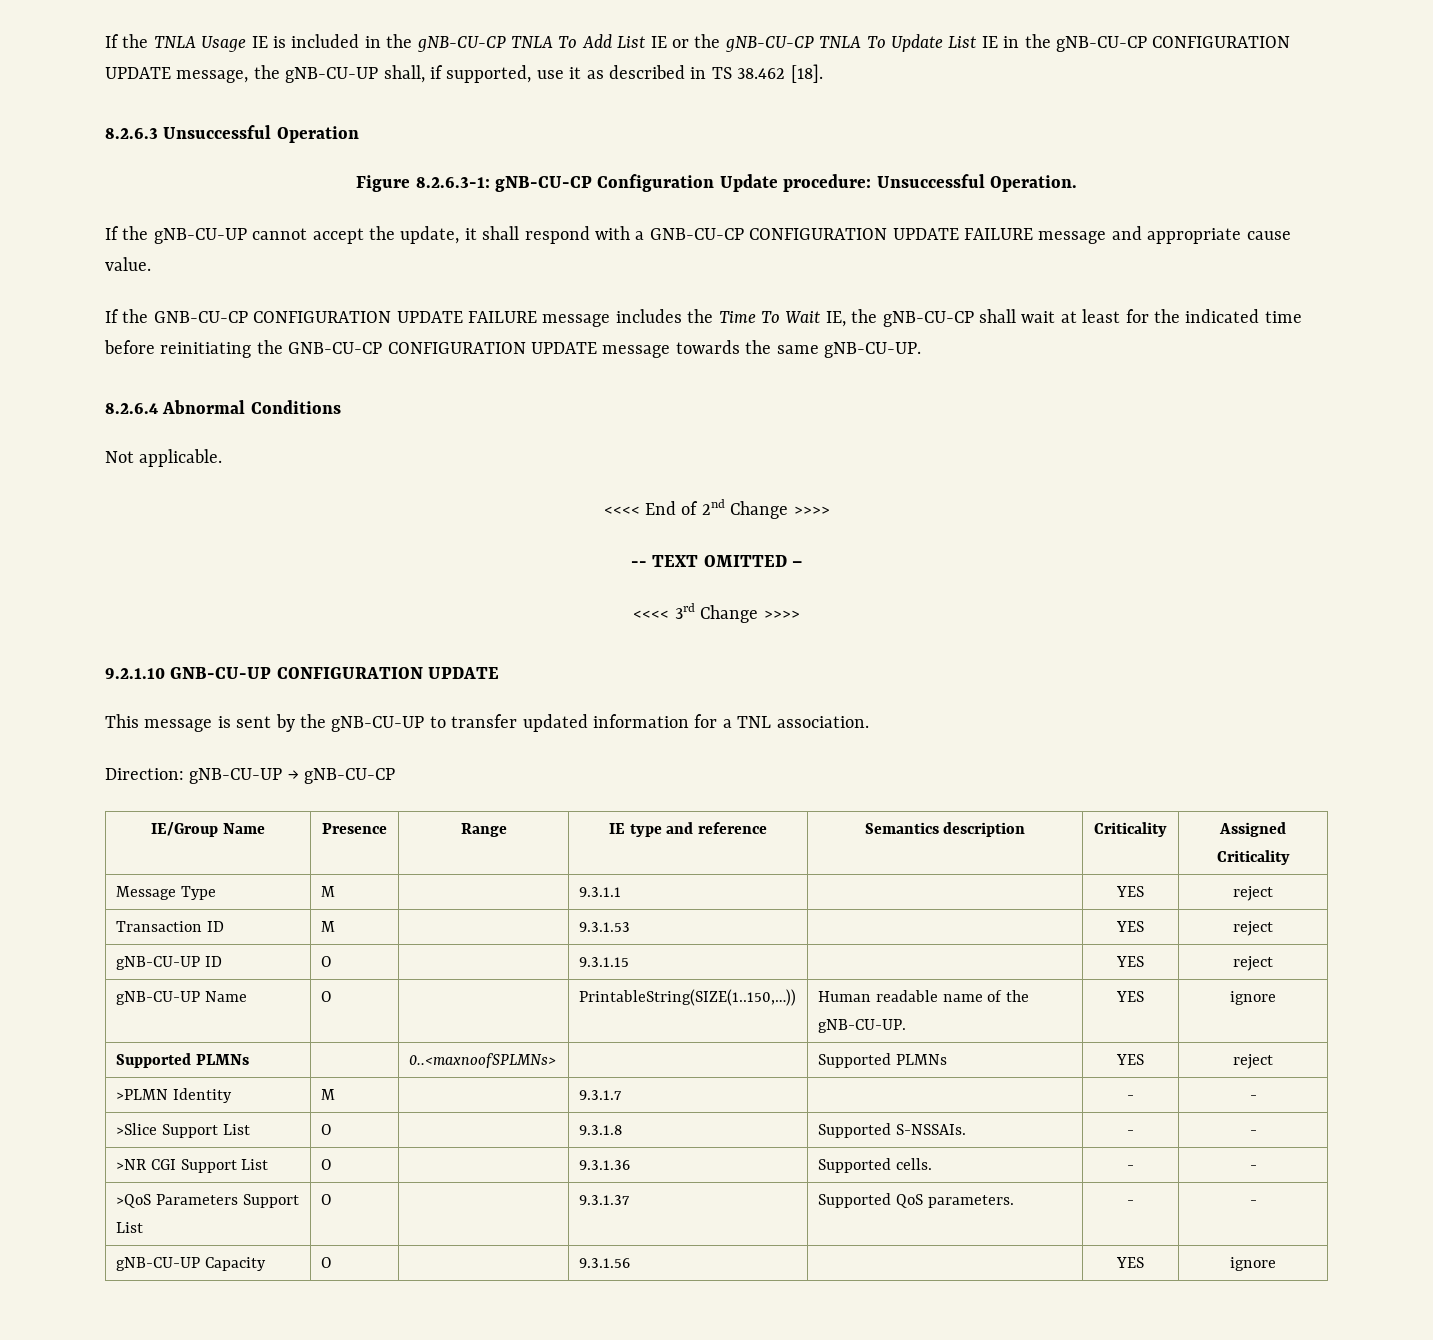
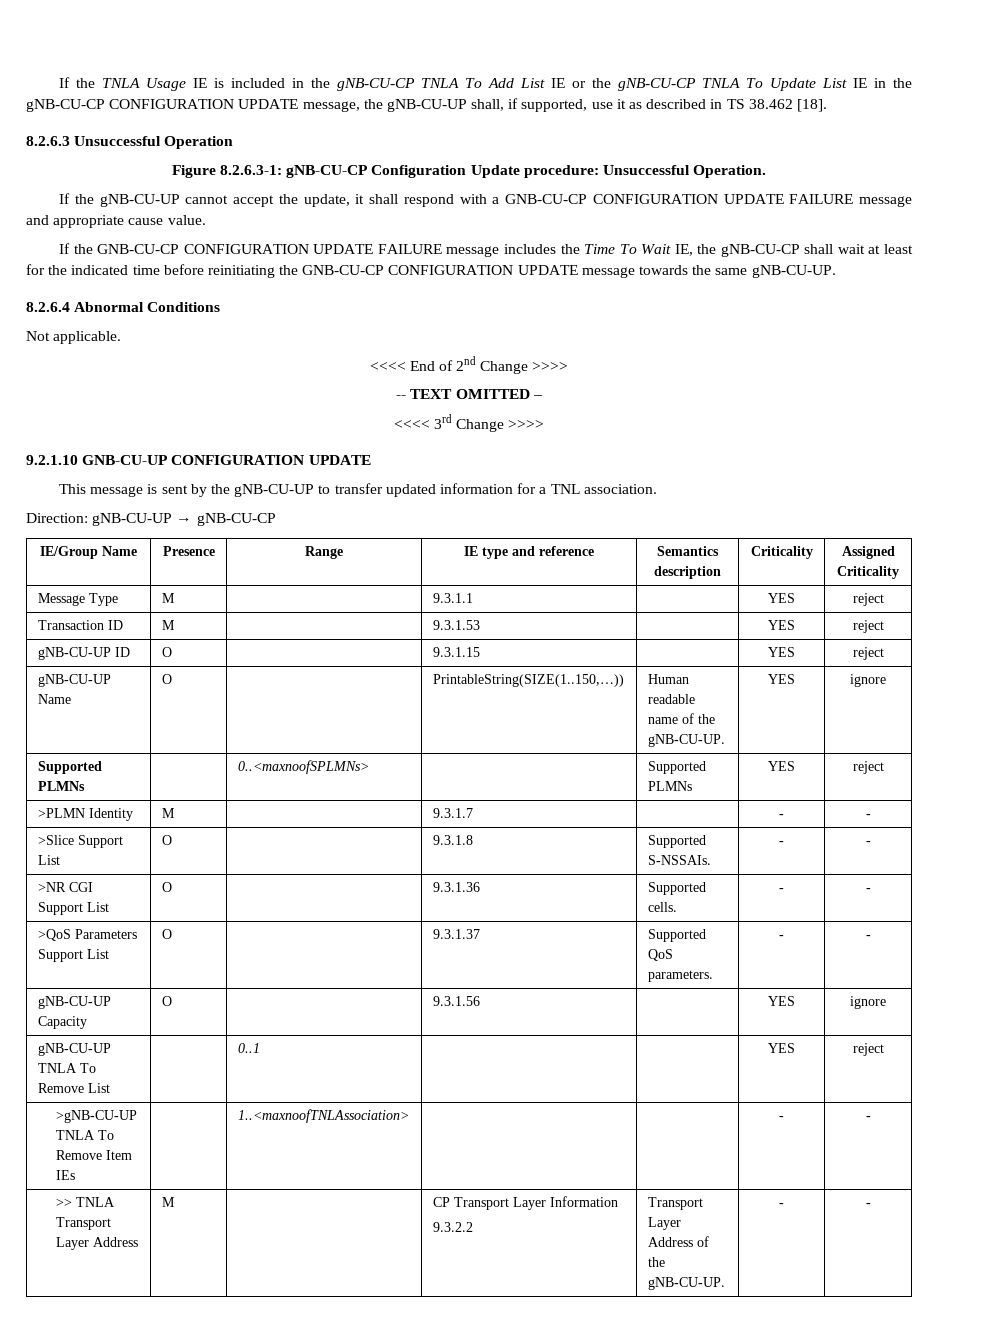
+ gNB-CU-UP TNLA To Remove List | | 0..1 | | | YES | reject
+ >gNB-CU-UP TNLA To Remove Item IEs | | 1..<maxnoofTNLAssociation> | | | - | -
+ >> TNLA Transport Layer Address | M | | CP Transport Layer Information
+ 9.3.2.2 | Transport Layer Address of the gNB-CU-UP. | - | -

